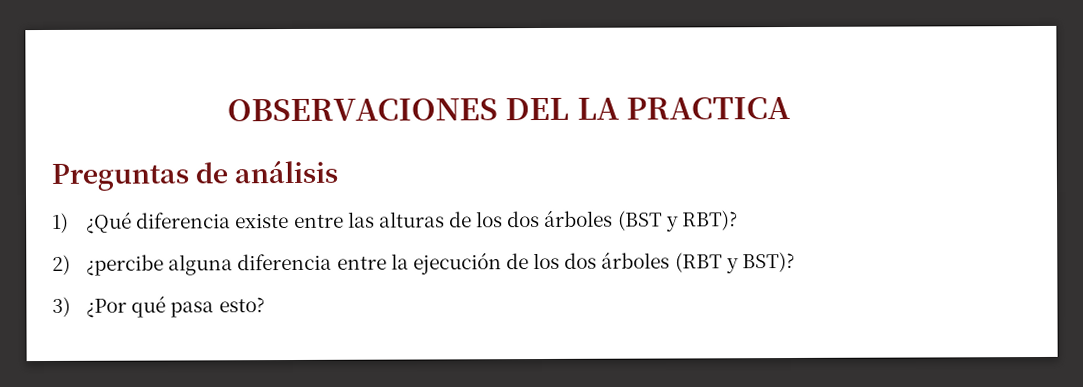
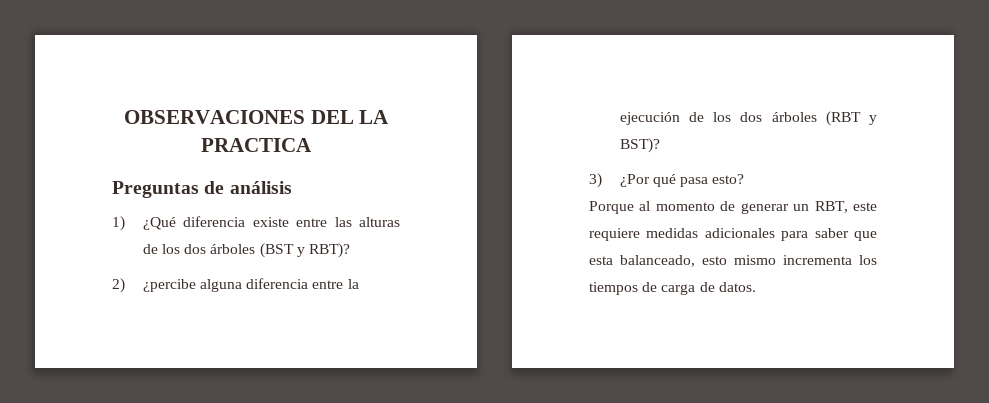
+ Porque al momento de generar un RBT, este requiere medidas adicionales para saber que esta balanceado, esto mismo incrementa los tiempos de carga de datos.

